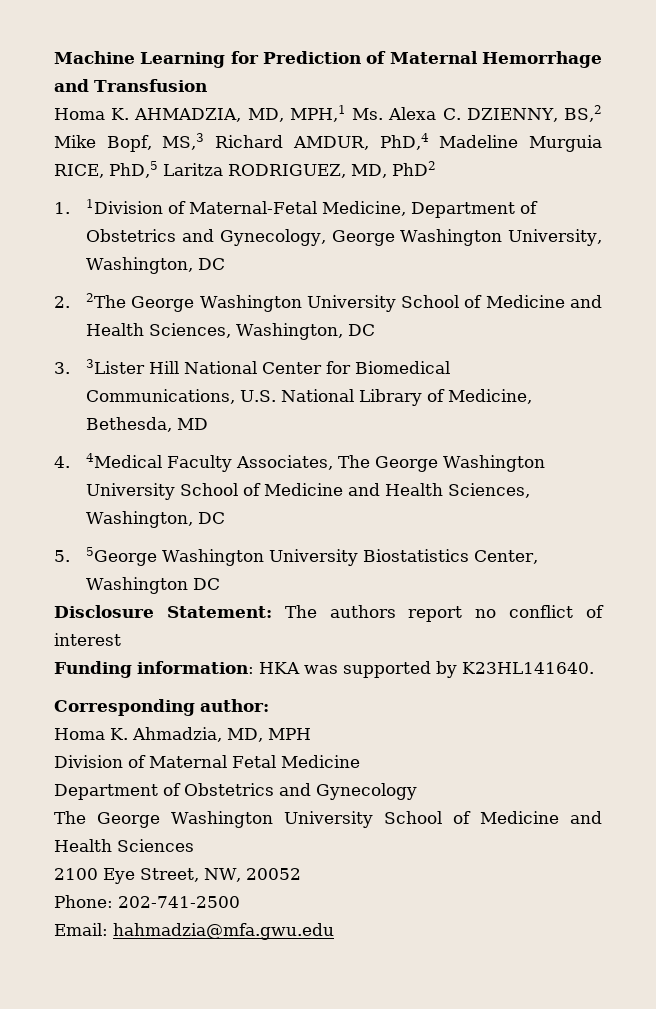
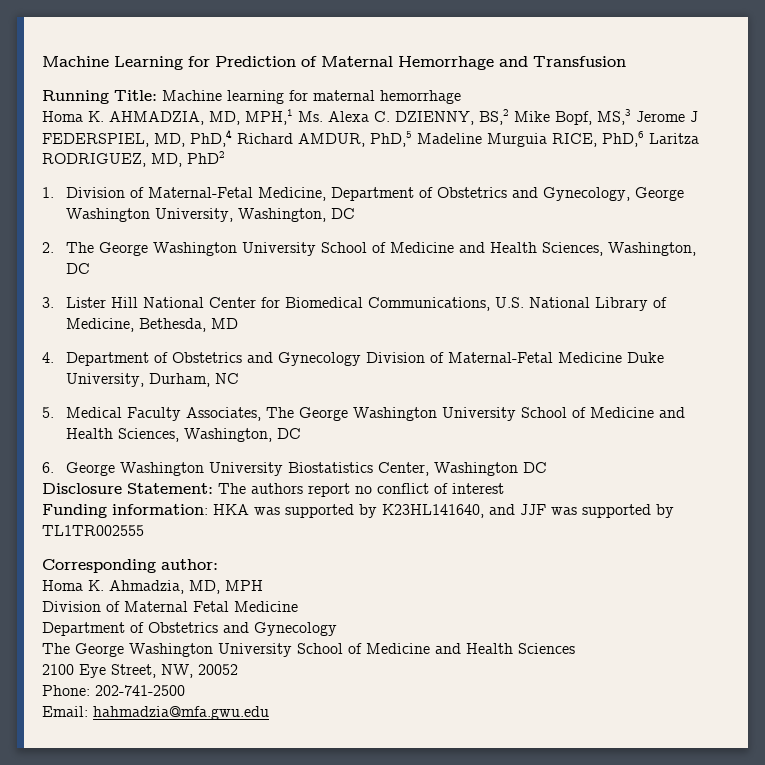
+ Running Title: Machine learning for maternal hemorrhage
- Homa K. AHMADZIA, MD, MPH,1 Ms. Alexa C. DZIENNY, BS,2 Mike Bopf, MS,3 Richard AMDUR, PhD,4 Madeline Murguia RICE, PhD,5 Laritza RODRIGUEZ, MD, PhD2
+ Homa K. AHMADZIA, MD, MPH,1 Ms. Alexa C. DZIENNY, BS,2 Mike Bopf, MS,3 Jerome J FEDERSPIEL, MD, PhD,4 Richard AMDUR, PhD,5 Madeline Murguia RICE, PhD,6 Laritza RODRIGUEZ, MD, PhD2
- 1. 1Division of Maternal-Fetal Medicine, Department of Obstetrics and Gynecology, George Washington University, Washington, DC
+ 1. Division of Maternal-Fetal Medicine, Department of Obstetrics and Gynecology, George Washington University, Washington, DC
- 2. 2The George Washington University School of Medicine and Health Sciences, Washington, DC
+ 2. The George Washington University School of Medicine and Health Sciences, Washington, DC
- 3. 3Lister Hill National Center for Biomedical Communications, U.S. National Library of Medicine, Bethesda, MD
+ 3. Lister Hill National Center for Biomedical Communications, U.S. National Library of Medicine, Bethesda, MD
- 4. 4Medical Faculty Associates, The George Washington University School of Medicine and Health Sciences, Washington, DC
+ 4. Department of Obstetrics and Gynecology Division of Maternal-Fetal Medicine Duke University, Durham, NC
+ 5. Medical Faculty Associates, The George Washington University School of Medicine and Health Sciences, Washington, DC
- 5. 5George Washington University Biostatistics Center, Washington DC
+ 6. George Washington University Biostatistics Center, Washington DC
- Funding information: HKA was supported by K23HL141640.
+ Funding information: HKA was supported by K23HL141640, and JJF was supported by TL1TR002555

